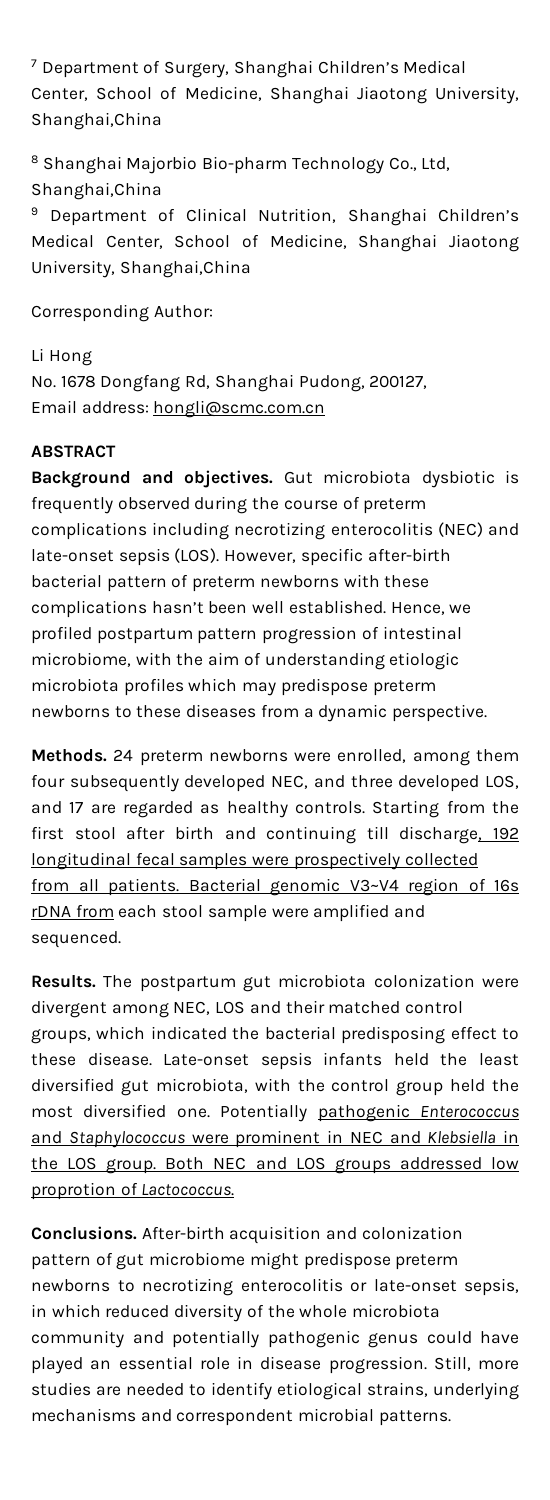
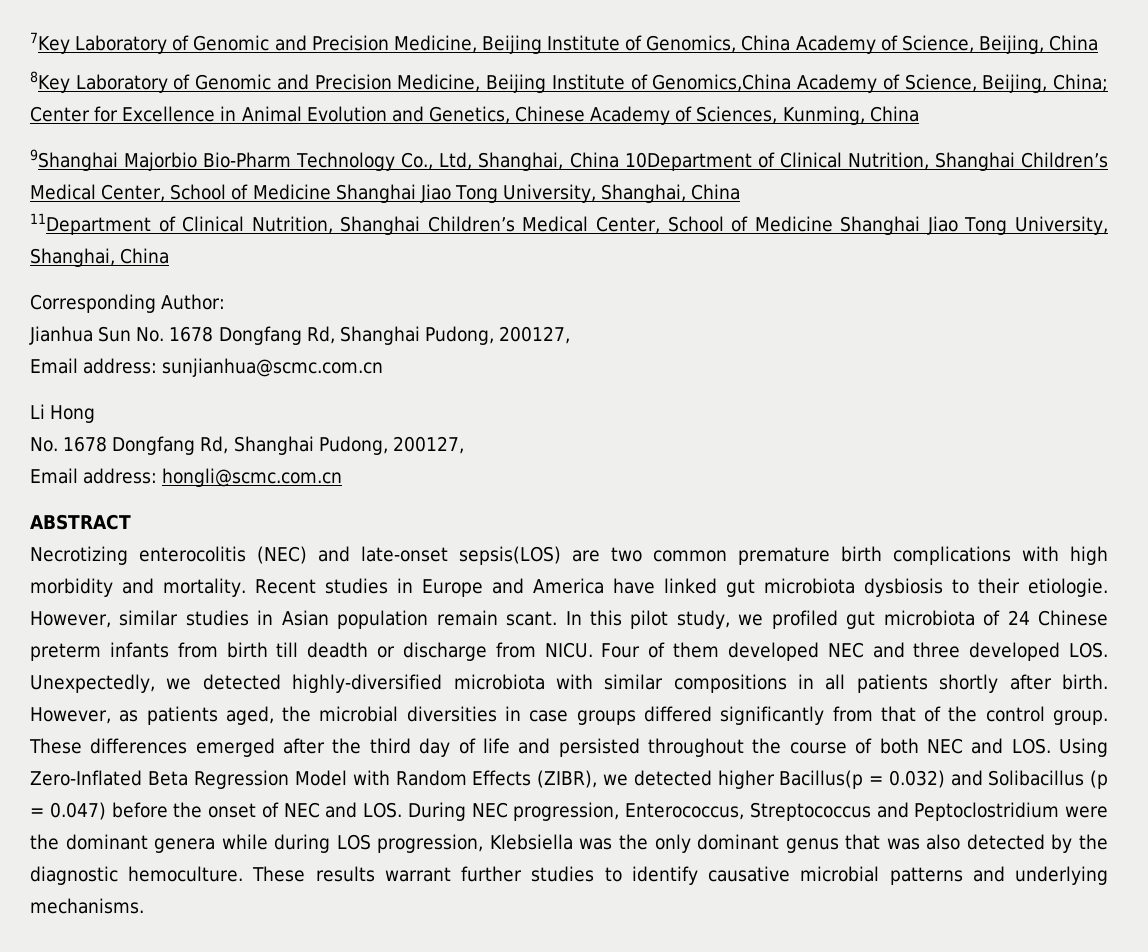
- 7 Department of Surgery, Shanghai Children’s Medical Center, School of Medicine, Shanghai Jiaotong University, Shanghai,China
- 8 Shanghai Majorbio Bio-pharm Technology Co., Ltd, Shanghai,China
- 9 Department of Clinical Nutrition, Shanghai Children’s Medical Center, School of Medicine, Shanghai Jiaotong University, Shanghai,China
+ 7Key Laboratory of Genomic and Precision Medicine, Beijing Institute of Genomics, China Academy of Science, Beijing, China
+ 8Key Laboratory of Genomic and Precision Medicine, Beijing Institute of Genomics,China Academy of Science, Beijing, China; Center for Excellence in Animal Evolution and Genetics, Chinese Academy of Sciences, Kunming, China
+ 9Shanghai Majorbio Bio-Pharm Technology Co., Ltd, Shanghai, China 10Department of Clinical Nutrition, Shanghai Children’s Medical Center, School of Medicine Shanghai Jiao Tong University, Shanghai, China
+ 11Department of Clinical Nutrition, Shanghai Children’s Medical Center, School of Medicine Shanghai Jiao Tong University, Shanghai, China
  Corresponding Author:
+ Jianhua Sun No. 1678 Dongfang Rd, Shanghai Pudong, 200127,
+ Email address: sunjianhua@scmc.com.cn
- Background and objectives. Gut microbiota dysbiotic is frequently observed during the course of preterm complications including necrotizing enterocolitis (NEC) and late-onset sepsis (LOS). However, specific after-birth bacterial pattern of preterm newborns with these complications hasn’t been well established. Hence, we profiled postpartum pattern progression of intestinal microbiome, with the aim of understanding etiologic microbiota profiles which may predispose preterm newborns to these diseases from a dynamic perspective.
- Methods. 24 preterm newborns were enrolled, among them four subsequently developed NEC, and three developed LOS, and 17 are regarded as healthy controls. Starting from the first stool after birth and continuing till discharge, 192 longitudinal fecal samples were prospectively collected from all patients. Bacterial genomic V3~V4 region of 16s rDNA from each stool sample were amplified and sequenced.
- Results. The postpartum gut microbiota colonization were divergent among NEC, LOS and their matched control groups, which indicated the bacterial predisposing effect to these disease. Late-onset sepsis infants held the least diversified gut microbiota, with the control group held the most diversified one. Potentially pathogenic Enterococcus and Staphylococcus were prominent in NEC and Klebsiella in the LOS group. Both NEC and LOS groups addressed low proprotion of Lactococcus.
- Conclusions. After-birth acquisition and colonization pattern of gut microbiome might predispose preterm newborns to necrotizing enterocolitis or late-onset sepsis, in which reduced diversity of the whole microbiota community and potentially pathogenic genus could have played an essential role in disease progression. Still, more studies are needed to identify etiological strains, underlying mechanisms and correspondent microbial patterns.
+ Necrotizing enterocolitis (NEC) and late-onset sepsis(LOS) are two common premature birth complications with high morbidity and mortality. Recent studies in Europe and America have linked gut microbiota dysbiosis to their etiologie. However, similar studies in Asian population remain scant. In this pilot study, we profiled gut microbiota of 24 Chinese preterm infants from birth till deadth or discharge from NICU. Four of them developed NEC and three developed LOS. Unexpectedly, we detected highly-diversified microbiota with similar compositions in all patients shortly after birth. However, as patients aged, the microbial diversities in case groups differed significantly from that of the control group. These differences emerged after the third day of life and persisted throughout the course of both NEC and LOS. Using Zero-Inflated Beta Regression Model with Random Effects (ZIBR), we detected higher Bacillus(p = 0.032) and Solibacillus (p = 0.047) before the onset of NEC and LOS. During NEC progression, Enterococcus, Streptococcus and Peptoclostridium were the dominant genera while during LOS progression, Klebsiella was the only dominant genus that was also detected by the diagnostic hemoculture. These results warrant further studies to identify causative microbial patterns and underlying mechanisms.

